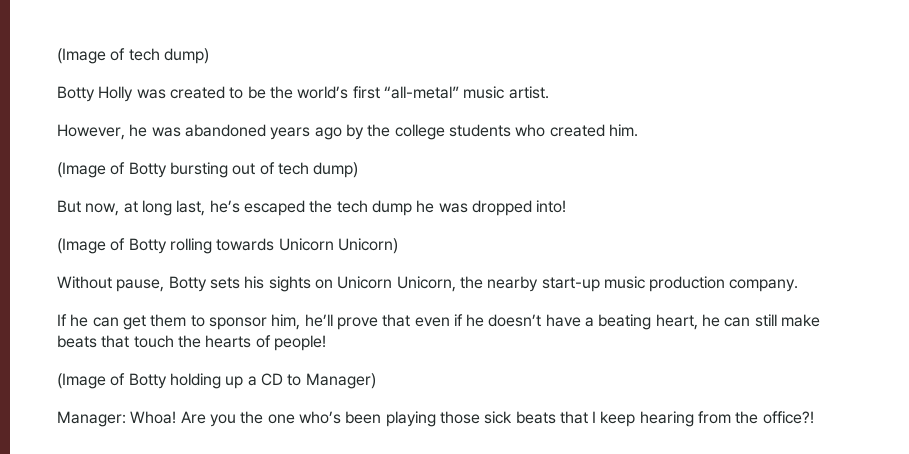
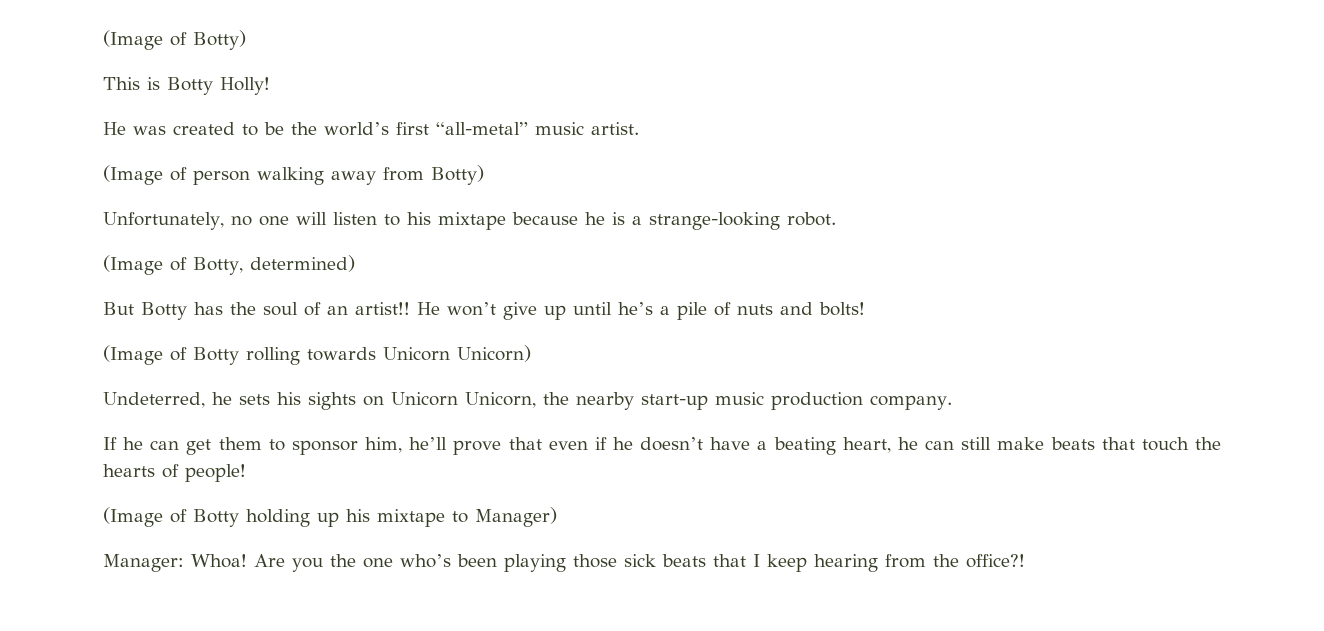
- (Image of tech dump)
- Botty Holly was created to be the world’s first “all-metal” music artist.
+ (Image of Botty)
+ This is Botty Holly!
+ He was created to be the world’s first “all-metal” music artist.
- However, he was abandoned years ago by the college students who created him.
- (Image of Botty bursting out of tech dump)
- But now, at long last, he’s escaped the tech dump he was dropped into!
+ (Image of person walking away from Botty)
+ Unfortunately, no one will listen to his mixtape because he is a strange-looking robot.
+ (Image of Botty, determined)
+ But Botty has the soul of an artist!! He won’t give up until he’s a pile of nuts and bolts!
- Without pause, Botty sets his sights on Unicorn Unicorn, the nearby start-up music production company.
+ Undeterred, he sets his sights on Unicorn Unicorn, the nearby start-up music production company.
- (Image of Botty holding up a CD to Manager)
+ (Image of Botty holding up his mixtape to Manager)

